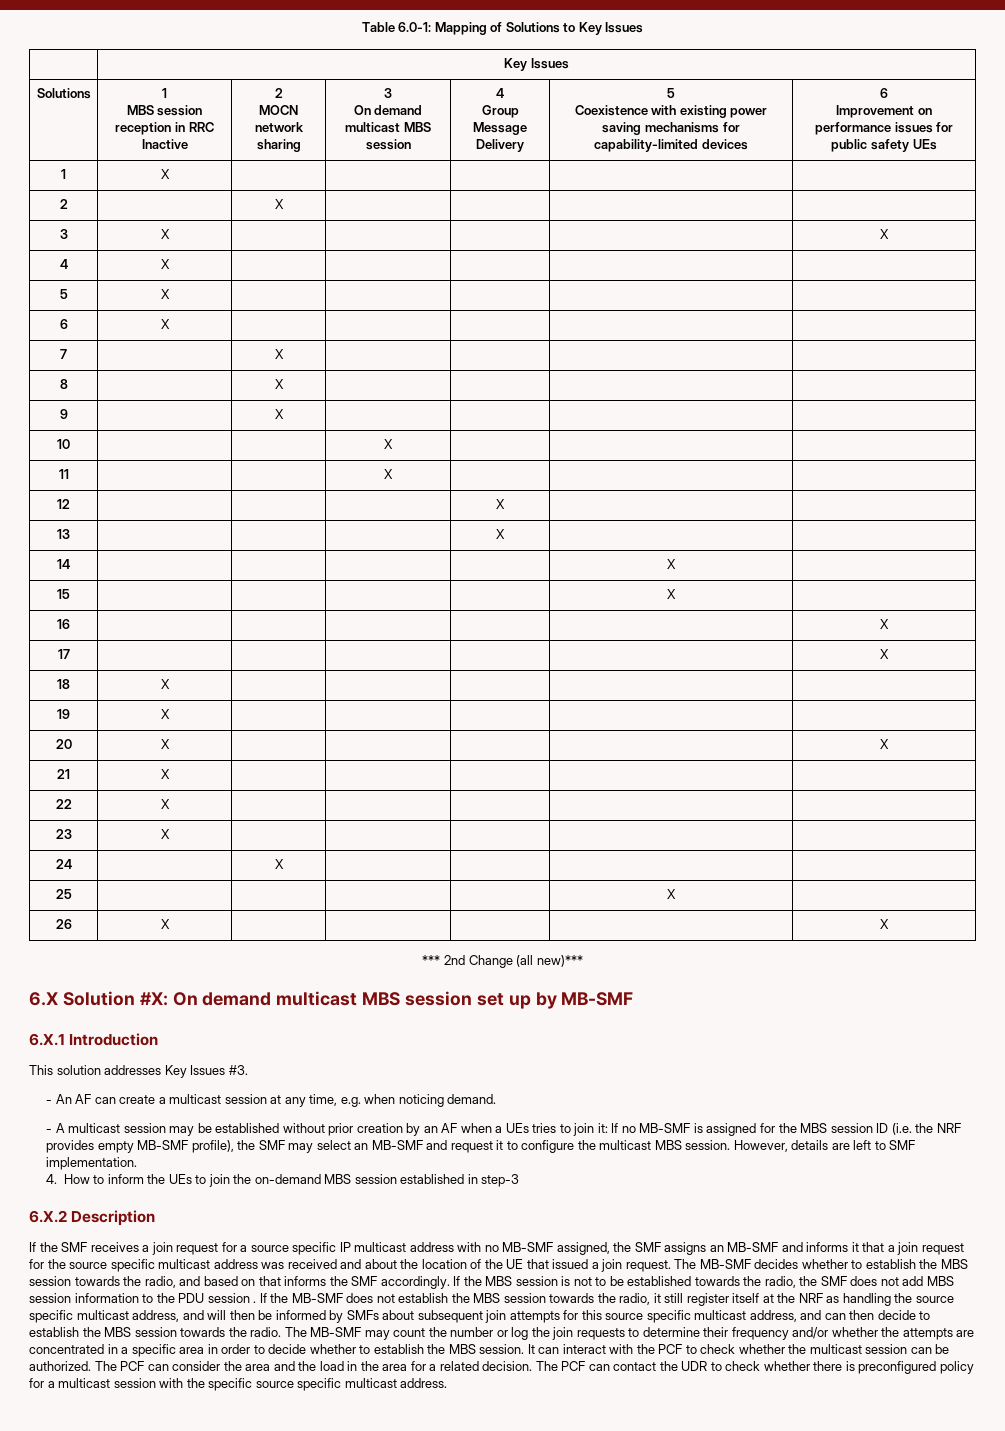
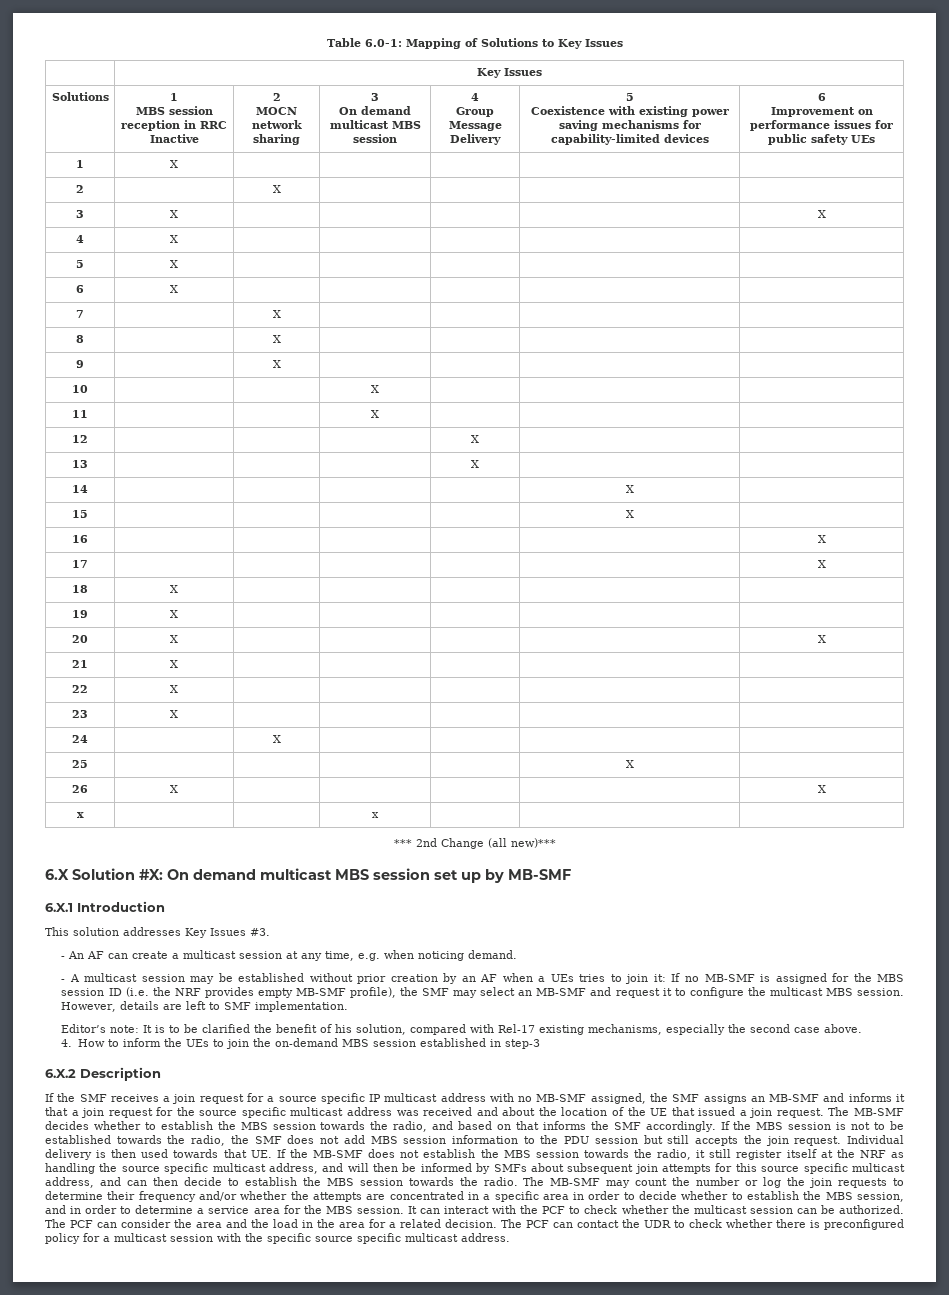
+ x | | | x | | |
+ Editor’s note: It is to be clarified the benefit of his solution, compared with Rel-17 existing mechanisms, especially the second case above.
- If the MBS session is not to be established towards the radio, the SMF does not add MBS session information to the PDU session . If the MB-SMF does not establish the MBS session towards the radio, it still register itself at the NRF as handling the source specific multicast address, and will then be informed by SMFs about subsequent join attempts for this source specific multicast address, and can then decide to establish the MBS session towards the radio.
+ If the MBS session is not to be established towards the radio, the SMF does not add MBS session information to the PDU session but still accepts the join request. Individual delivery is then used towards that UE. If the MB-SMF does not establish the MBS session towards the radio, it still register itself at the NRF as handling the source specific multicast address, and will then be informed by SMFs about subsequent join attempts for this source specific multicast address, and can then decide to establish the MBS session towards the radio.
- The MB-SMF may count the number or log the join requests to determine their frequency and/or whether the attempts are concentrated in a specific area in order to decide whether to establish the MBS session.
+ The MB-SMF may count the number or log the join requests to determine their frequency and/or whether the attempts are concentrated in a specific area in order to decide whether to establish the MBS session, and in order to determine a service area for the MBS session.

